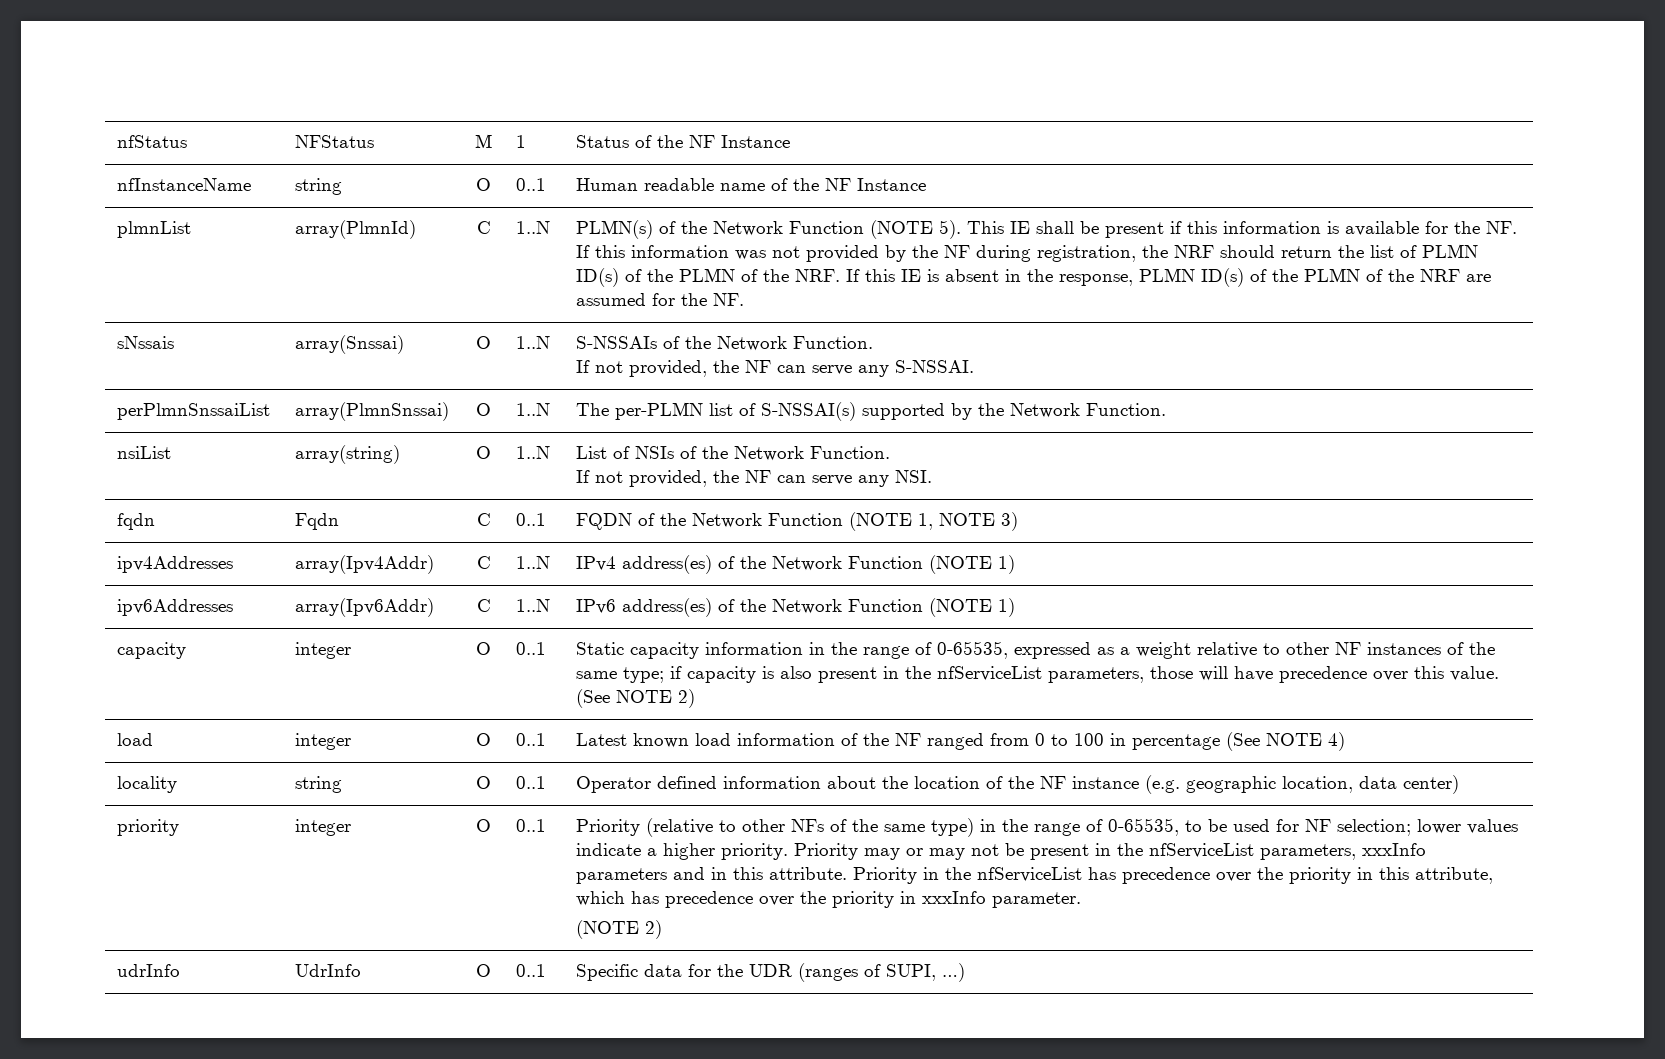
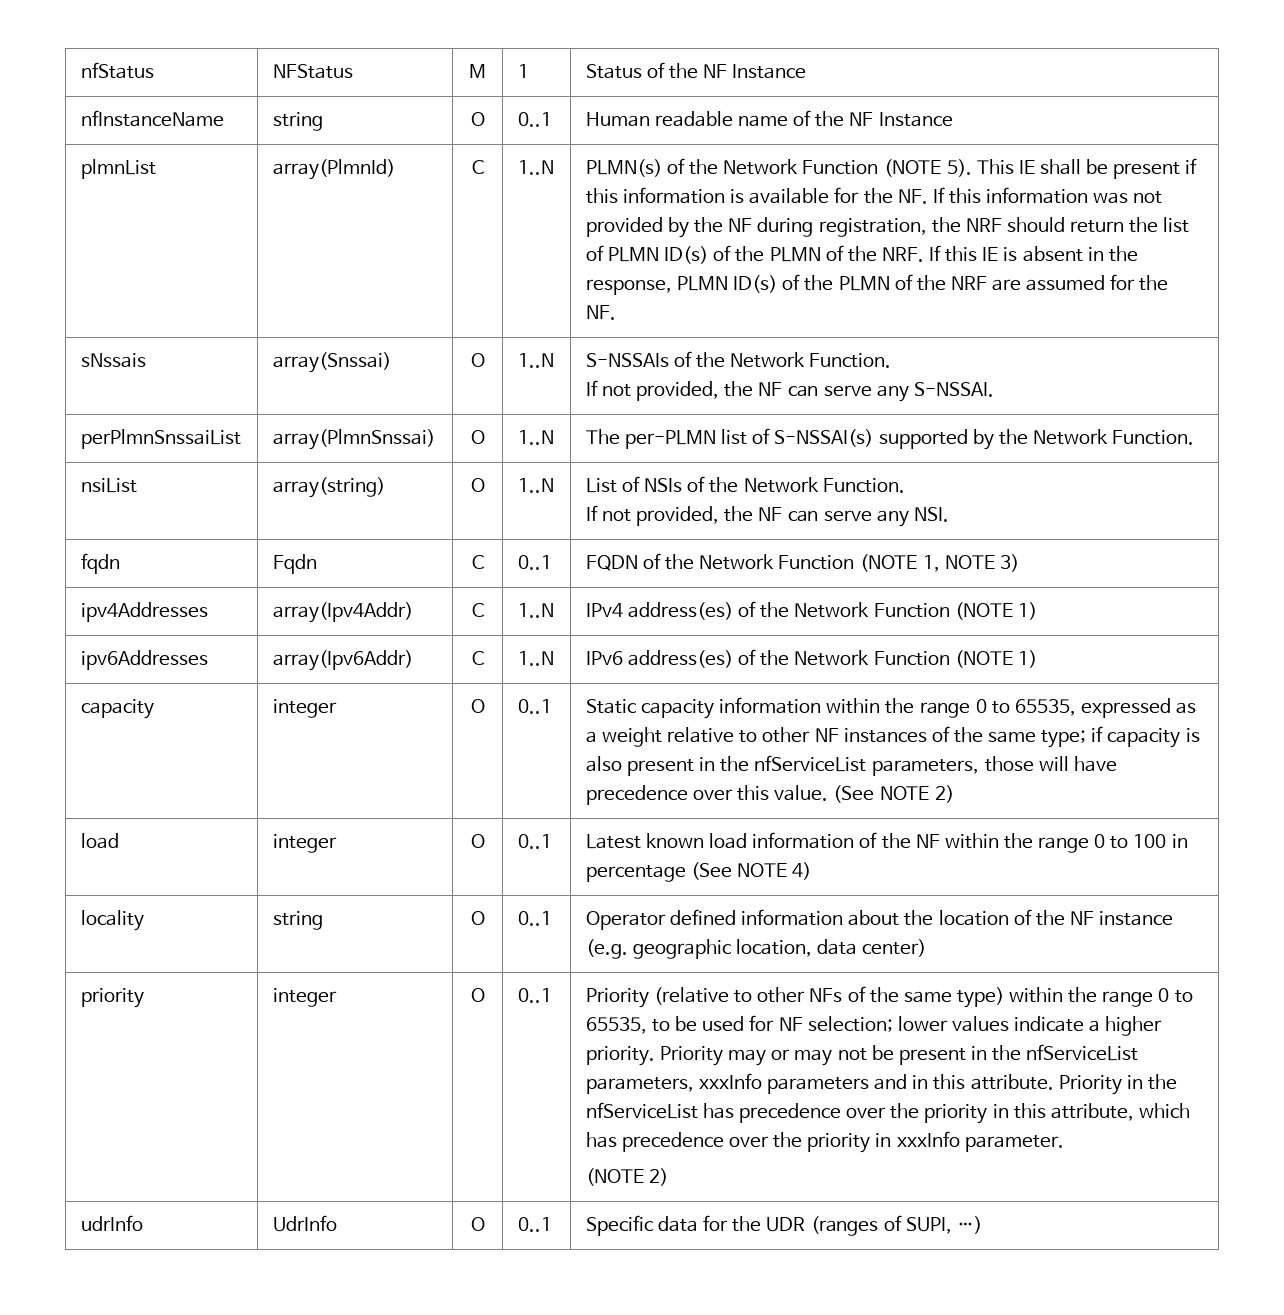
- Static capacity information in the range of 0-65535, expressed as a weight relative to other NF instances of the same type; if capacity is also present in the nfServiceList parameters, those will have precedence over this value.
+ Static capacity information within the range 0 to 65535, expressed as a weight relative to other NF instances of the same type; if capacity is also present in the nfServiceList parameters, those will have precedence over this value.
- load | integer | O | 0..1 | Latest known load information of the NF ranged from 0 to 100 in percentage (See NOTE 4)
+ load | integer | O | 0..1 | Latest known load information of the NF within the range 0 to 100 in percentage (See NOTE 4)
- Priority (relative to other NFs of the same type) in the range of 0-65535, to be used for NF selection; lower values indicate a higher priority.
+ Priority (relative to other NFs of the same type) within the range 0 to 65535, to be used for NF selection; lower values indicate a higher priority.

